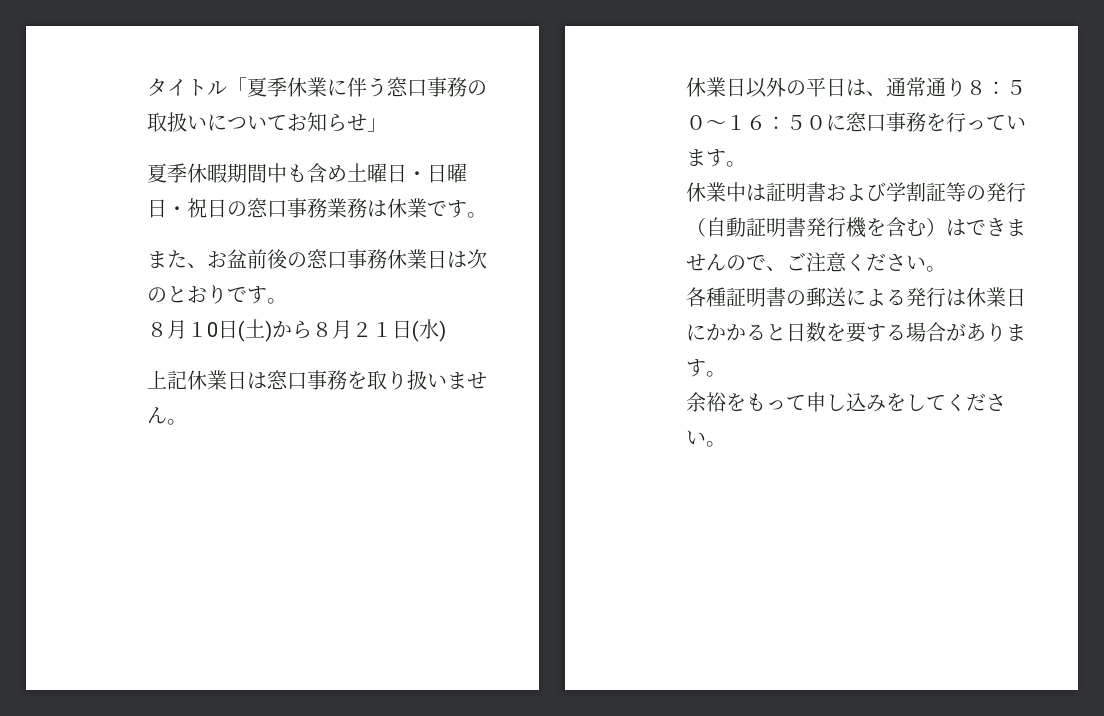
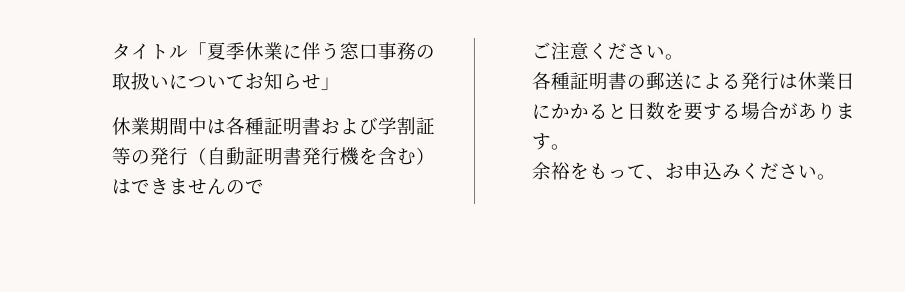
- 夏季休暇期間中も含め土曜日・日曜日・祝日の窓口事務業務は休業です。
- また、お盆前後の窓口事務休業日は次のとおりです。
- ８月１0日(土)から８月２１日(水)
- 上記休業日は窓口事務を取り扱いません。
- 休業日以外の平日は、通常通り８：５０～１６：５０に窓口事務を行っています。
- 休業中は証明書および学割証等の発行（自動証明書発行機を含む）はできませんので、ご注意ください。
+ 休業期間中は各種証明書および学割証等の発行（自動証明書発行機を含む）はできませんので
+ ご注意ください。
- 余裕をもって申し込みをしてください。
+ 余裕をもって、お申込みください。

